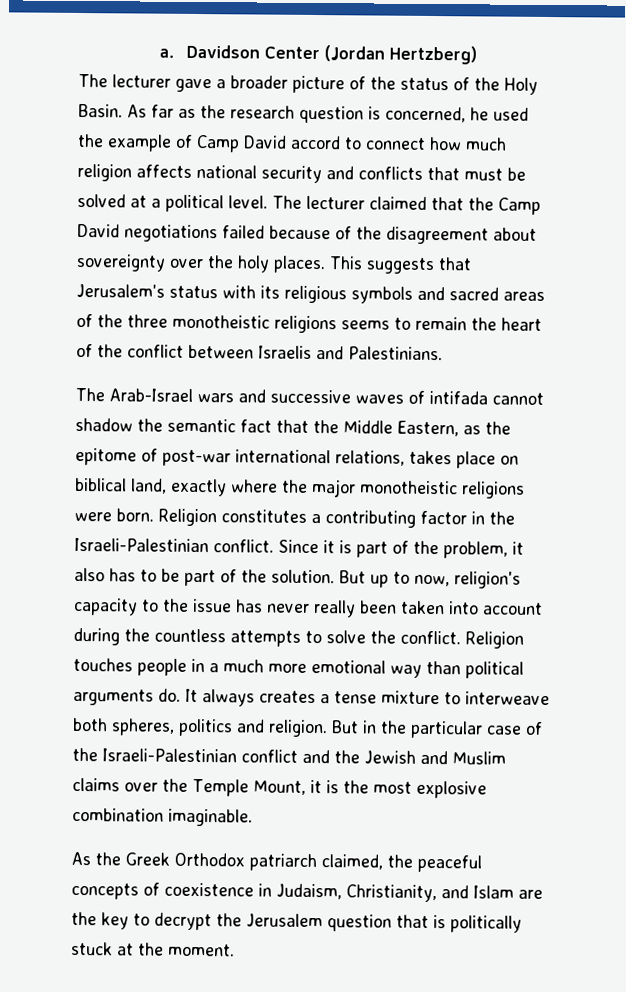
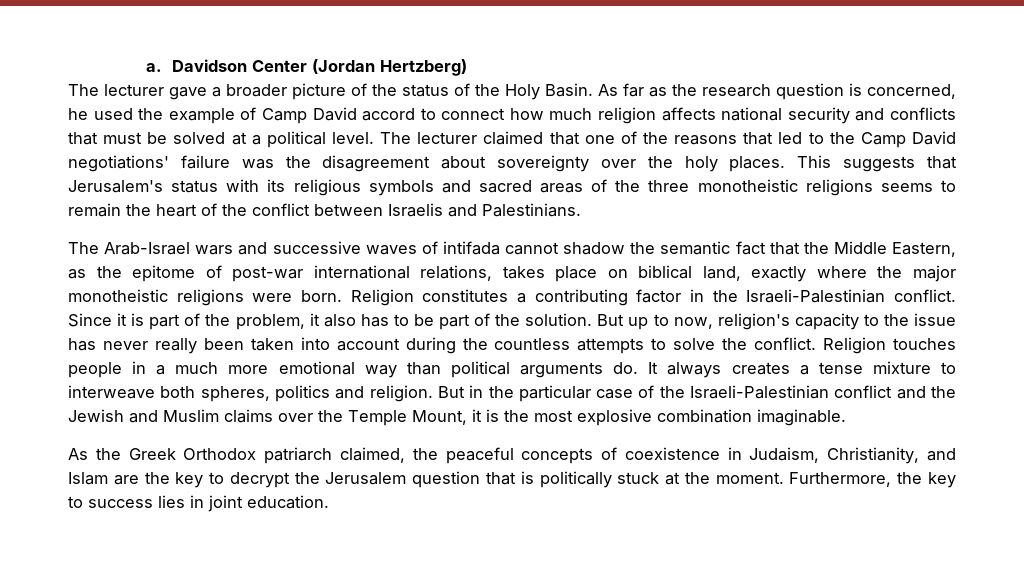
- The lecturer claimed that the Camp David negotiations failed because of the disagreement about sovereignty over the holy places.
+ The lecturer claimed that one of the reasons that led to the Camp David negotiations' failure was the disagreement about sovereignty over the holy places.
+ Furthermore, the key to success lies in joint education.

